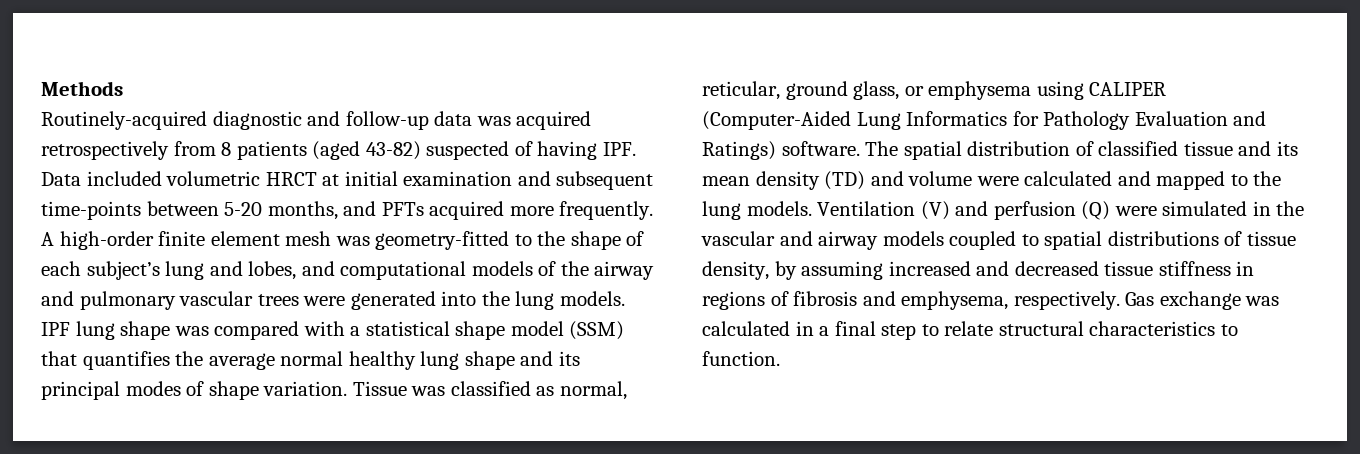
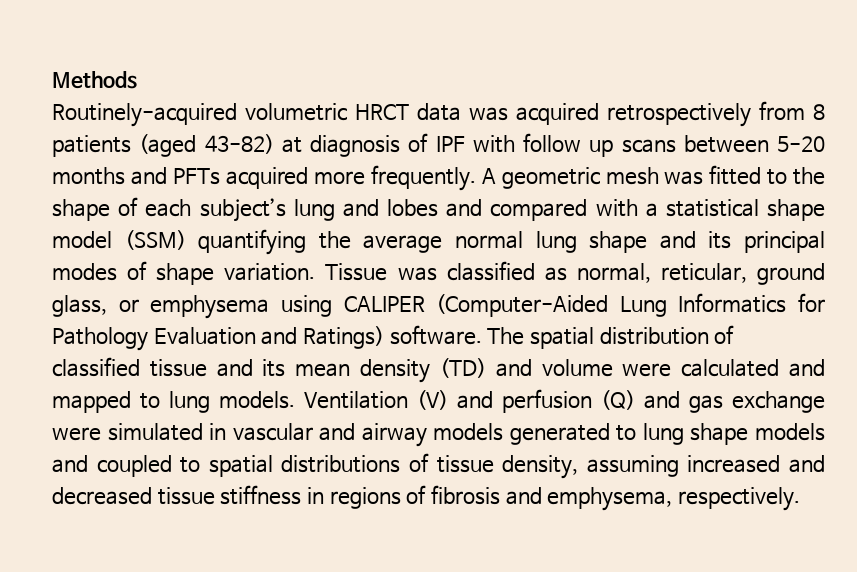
- Routinely-acquired diagnostic and follow-up data was acquired retrospectively from 8 patients (aged 43-82) suspected of having IPF. Data included volumetric HRCT at initial examination and subsequent time-points between 5-20 months, and PFTs acquired more frequently.
+ Routinely-acquired volumetric HRCT data was acquired retrospectively from 8 patients (aged 43-82) at diagnosis of IPF with follow up scans between 5-20 months and PFTs acquired more frequently.
- A high-order finite element mesh was geometry-fitted to the shape of each subject’s lung and lobes, and computational models of the airway and pulmonary vascular trees were generated into the lung models. IPF lung shape was compared with a statistical shape model (SSM) that quantifies the average normal healthy lung shape and its principal modes of shape variation.
+ A geometric mesh was fitted to the shape of each subject’s lung and lobes and compared with a statistical shape model (SSM) quantifying the average normal lung shape and its principal modes of shape variation.
- The spatial distribution of classified tissue and its mean density (TD) and volume were calculated and mapped to the lung models.
+ The spatial distribution of classified tissue and its mean density (TD) and volume were calculated and mapped to lung models.
- Ventilation (V) and perfusion (Q) were simulated in the vascular and airway models coupled to spatial distributions of tissue density, by assuming increased and decreased tissue stiffness in regions of fibrosis and emphysema, respectively. Gas exchange was calculated in a final step to relate structural characteristics to function.
+ Ventilation (V) and perfusion (Q) and gas exchange were simulated in vascular and airway models generated to lung shape models and coupled to spatial distributions of tissue density, assuming increased and decreased tissue stiffness in regions of fibrosis and emphysema, respectively.

